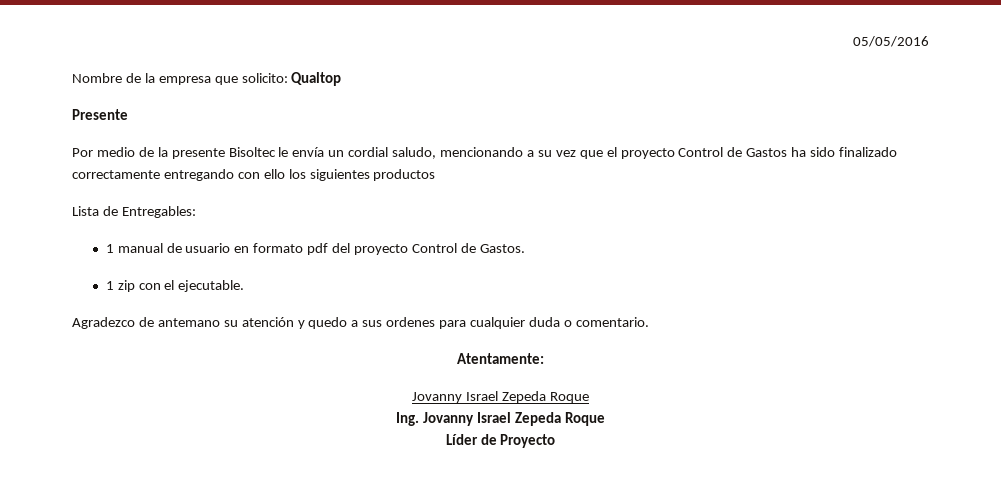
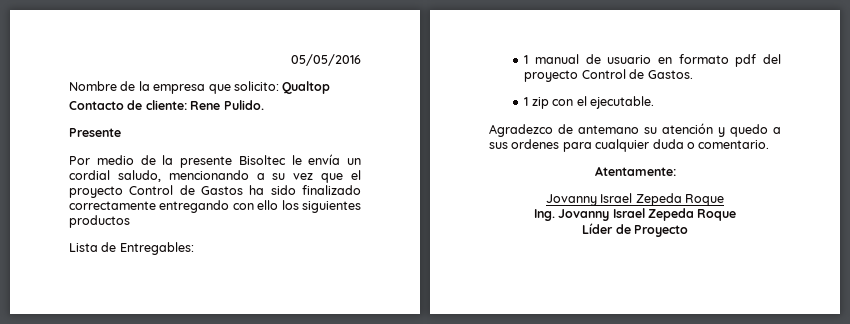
+ Contacto de cliente: Rene Pulido.

